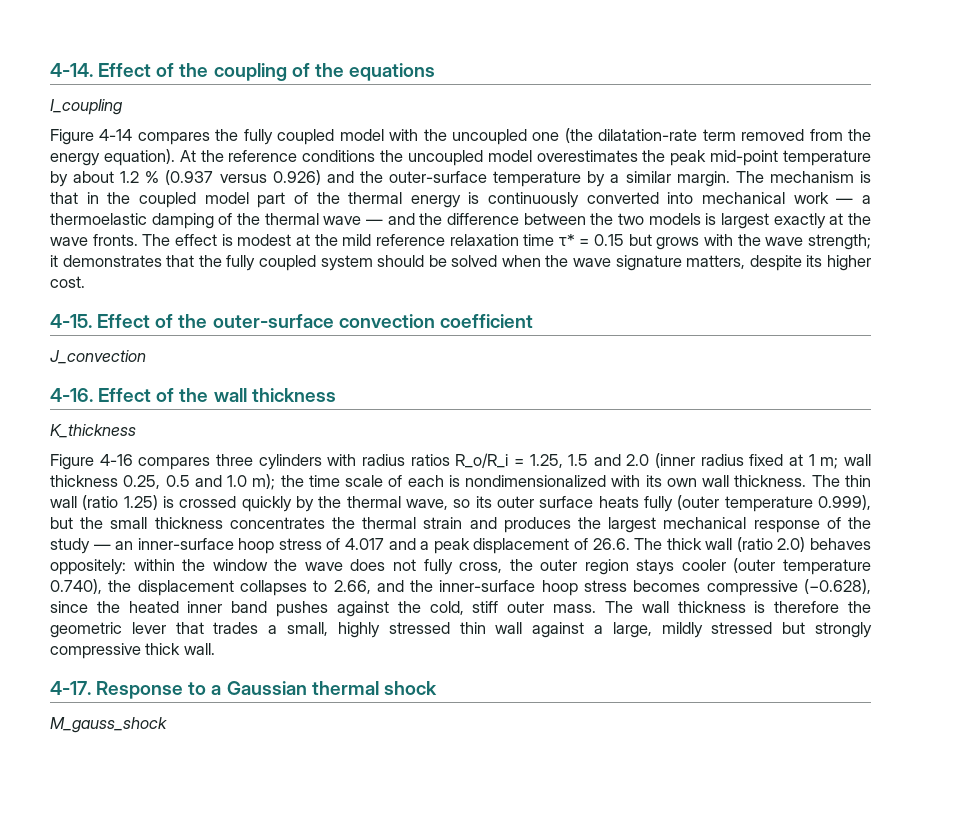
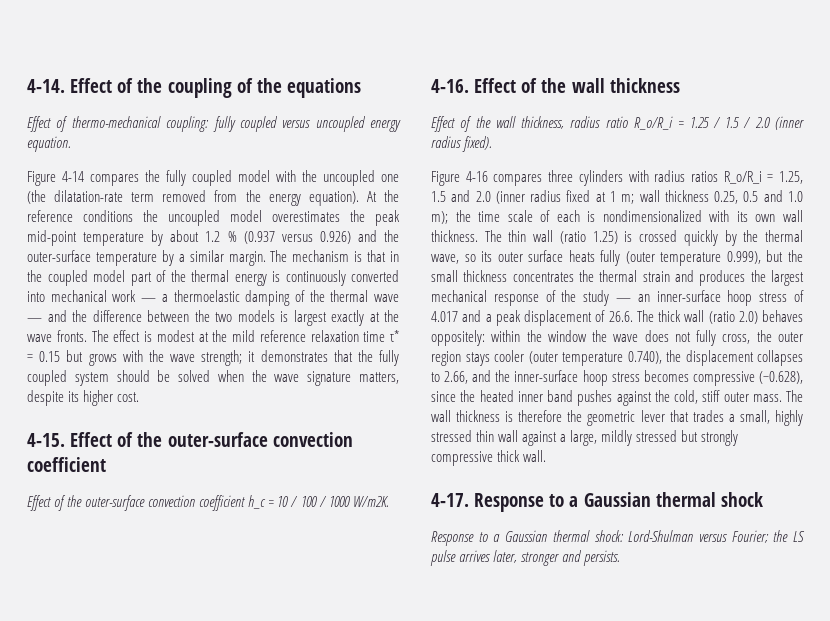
- I_coupling
+ Effect of thermo-mechanical coupling: fully coupled versus uncoupled energy equation.
- J_convection
+ Effect of the outer-surface convection coefficient h_c = 10 / 100 / 1000 W/m2K.
- K_thickness
+ Effect of the wall thickness, radius ratio R_o/R_i = 1.25 / 1.5 / 2.0 (inner radius fixed).
- M_gauss_shock
+ Response to a Gaussian thermal shock: Lord-Shulman versus Fourier; the LS pulse arrives later, stronger and persists.

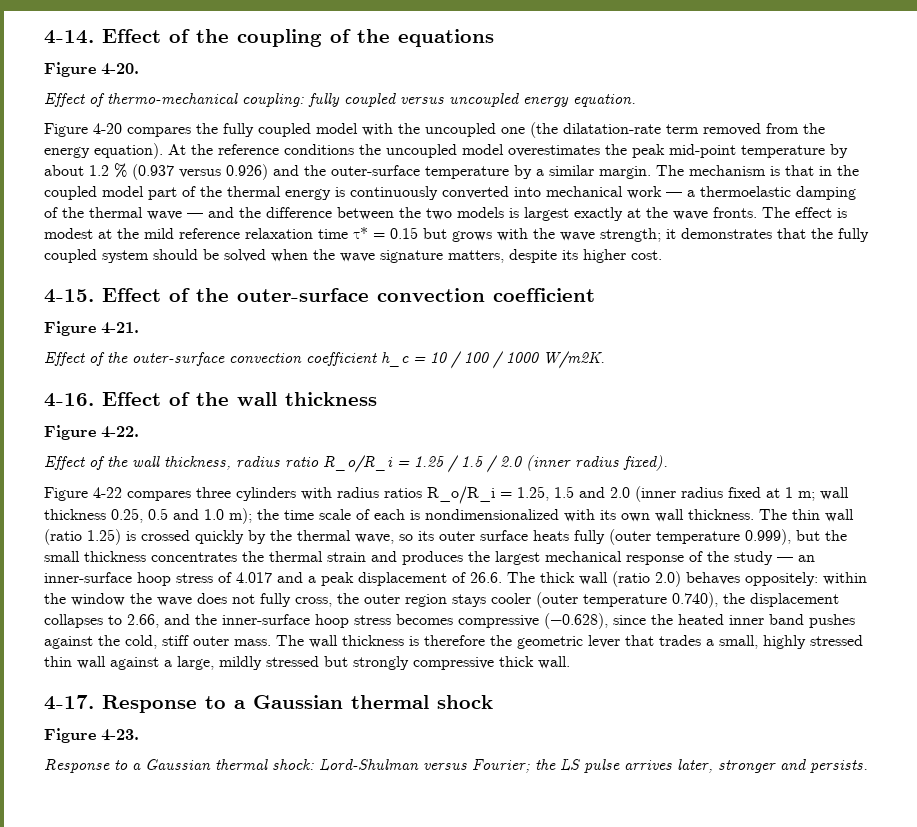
+ Figure 4-20.
- Figure 4-14 compares the fully coupled model with the uncoupled one (the dilatation-rate term removed from the energy equation).
+ Figure 4-20 compares the fully coupled model with the uncoupled one (the dilatation-rate term removed from the energy equation).
+ Figure 4-21.
+ Figure 4-22.
- Figure 4-16 compares three cylinders with radius ratios R_o/R_i = 1.25, 1.5 and 2.0 (inner radius fixed at 1 m; wall thickness 0.25, 0.5 and 1.0 m); the time scale of each is nondimensionalized with its own wall thickness.
+ Figure 4-22 compares three cylinders with radius ratios R_o/R_i = 1.25, 1.5 and 2.0 (inner radius fixed at 1 m; wall thickness 0.25, 0.5 and 1.0 m); the time scale of each is nondimensionalized with its own wall thickness.
+ Figure 4-23.

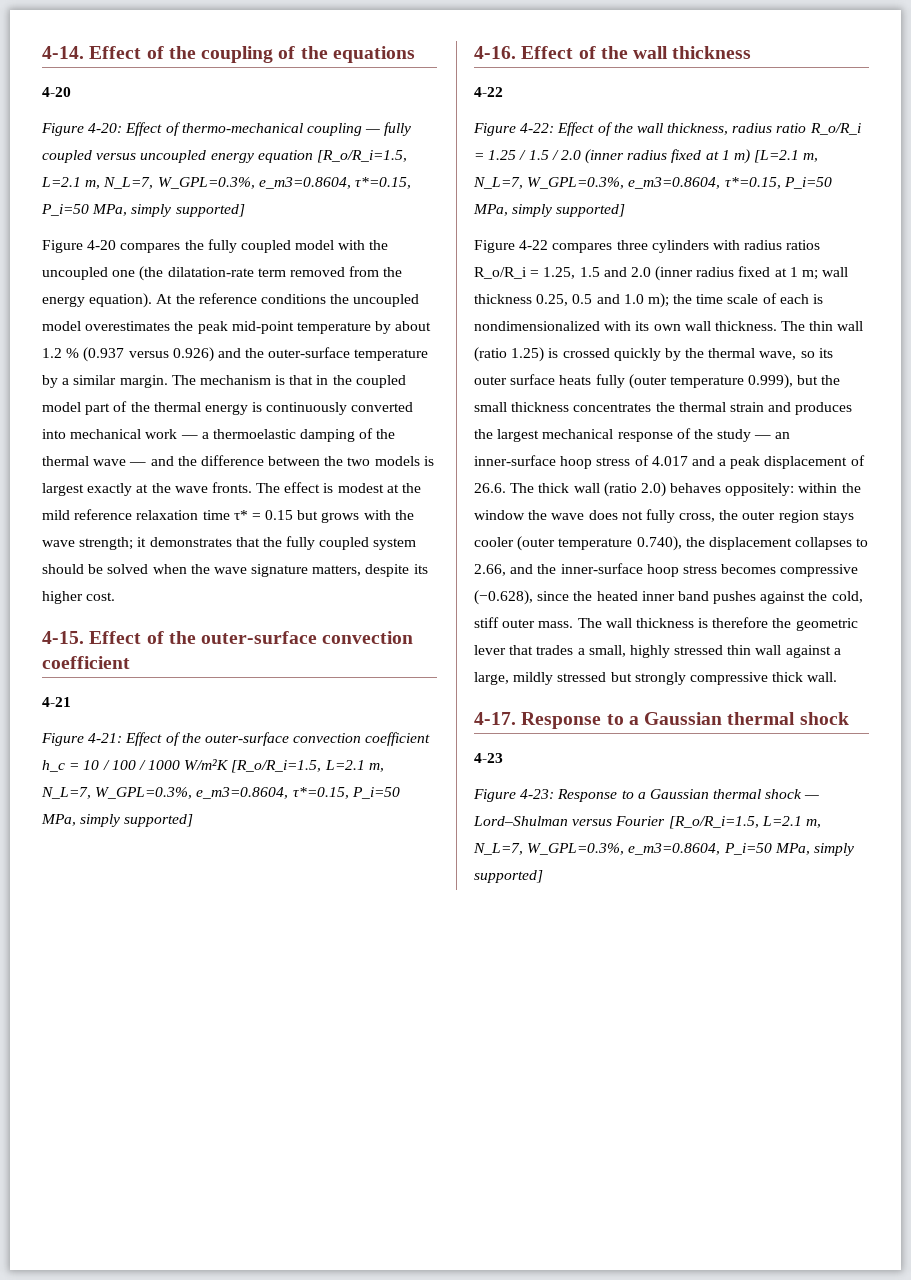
  Effect of the coupling of the equations
- Figure 4-20.
- Effect of thermo-mechanical coupling: fully coupled versus uncoupled energy equation.
+ 4-20
+ Figure 4-20: Effect of thermo-mechanical coupling — fully coupled versus uncoupled energy equation [R_o/R_i=1.5, L=2.1 m, N_L=7, W_GPL=0.3%, e_m3=0.8604, τ*=0.15, P_i=50 MPa, simply supported]
- Figure 4-21.
- Effect of the outer-surface convection coefficient h_c = 10 / 100 / 1000 W/m2K.
+ 4-21
+ Figure 4-21: Effect of the outer-surface convection coefficient h_c = 10 / 100 / 1000 W/m²K [R_o/R_i=1.5, L=2.1 m, N_L=7, W_GPL=0.3%, e_m3=0.8604, τ*=0.15, P_i=50 MPa, simply supported]
  Effect of the wall thickness
- Figure 4-22.
- Effect of the wall thickness, radius ratio R_o/R_i = 1.25 / 1.5 / 2.0 (inner radius fixed).
+ 4-22
+ Figure 4-22: Effect of the wall thickness, radius ratio R_o/R_i = 1.25 / 1.5 / 2.0 (inner radius fixed at 1 m) [L=2.1 m, N_L=7, W_GPL=0.3%, e_m3=0.8604, τ*=0.15, P_i=50 MPa, simply supported]
- Figure 4-23.
- Response to a Gaussian thermal shock: Lord-Shulman versus Fourier; the LS pulse arrives later, stronger and persists.
+ 4-23
+ Figure 4-23: Response to a Gaussian thermal shock — Lord–Shulman versus Fourier [R_o/R_i=1.5, L=2.1 m, N_L=7, W_GPL=0.3%, e_m3=0.8604, P_i=50 MPa, simply supported]

